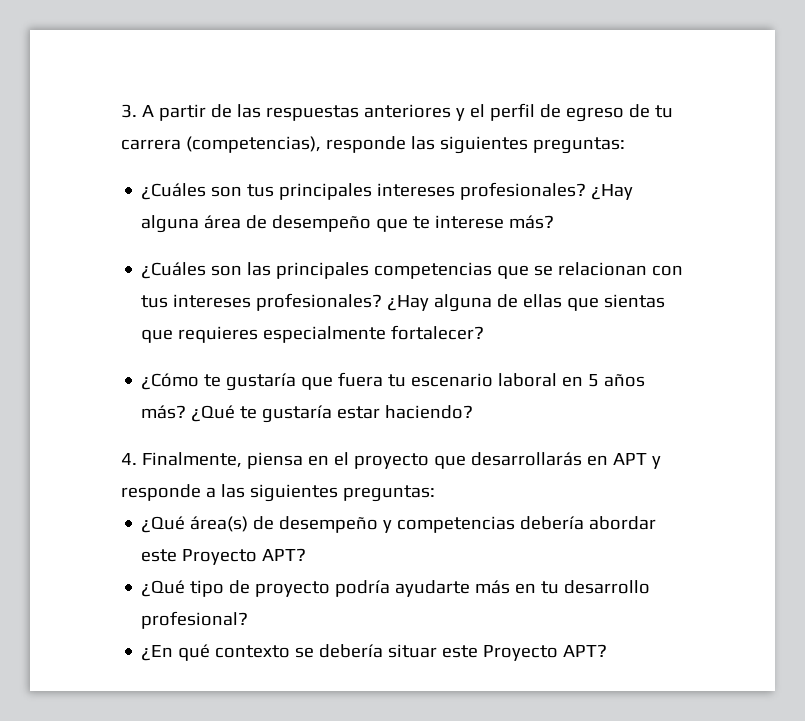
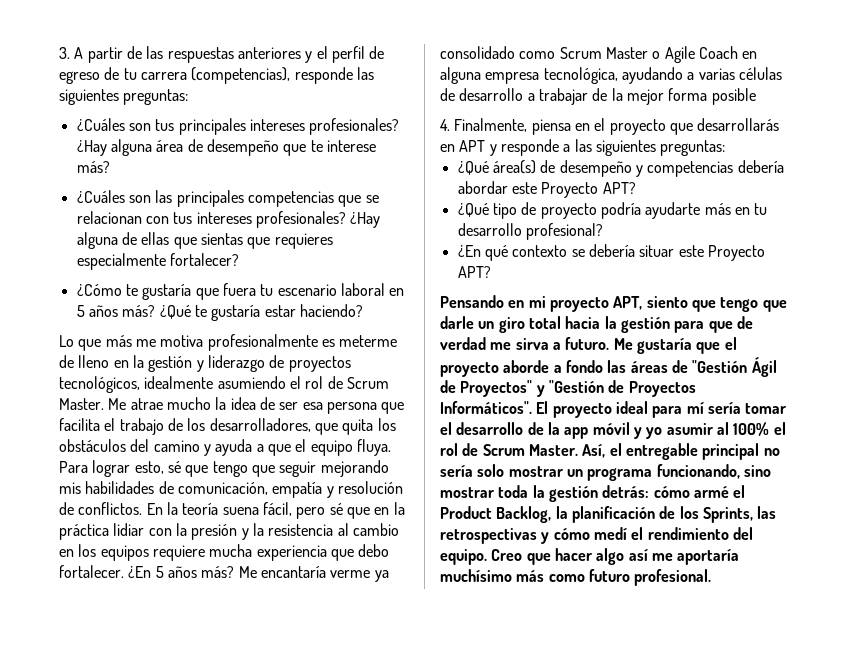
+ Lo que más me motiva profesionalmente es meterme de lleno en la gestión y liderazgo de proyectos tecnológicos, idealmente asumiendo el rol de Scrum Master. Me atrae mucho la idea de ser esa persona que facilita el trabajo de los desarrolladores, que quita los obstáculos del camino y ayuda a que el equipo fluya. Para lograr esto, sé que tengo que seguir mejorando mis habilidades de comunicación, empatía y resolución de conflictos. En la teoría suena fácil, pero sé que en la práctica lidiar con la presión y la resistencia al cambio en los equipos requiere mucha experiencia que debo fortalecer. ¿En 5 años más? Me encantaría verme ya consolidado como Scrum Master o Agile Coach en alguna empresa tecnológica, ayudando a varias células de desarrollo a trabajar de la mejor forma posible
+ Pensando en mi proyecto APT, siento que tengo que darle un giro total hacia la gestión para que de verdad me sirva a futuro. Me gustaría que el proyecto aborde a fondo las áreas de "Gestión Ágil de Proyectos" y "Gestión de Proyectos Informáticos". El proyecto ideal para mí sería tomar el desarrollo de la app móvil y yo asumir al 100% el rol de Scrum Master. Así, el entregable principal no sería solo mostrar un programa funcionando, sino mostrar toda la gestión detrás: cómo armé el Product Backlog, la planificación de los Sprints, las retrospectivas y cómo medí el rendimiento del equipo. Creo que hacer algo así me aportaría muchísimo más como futuro profesional.

